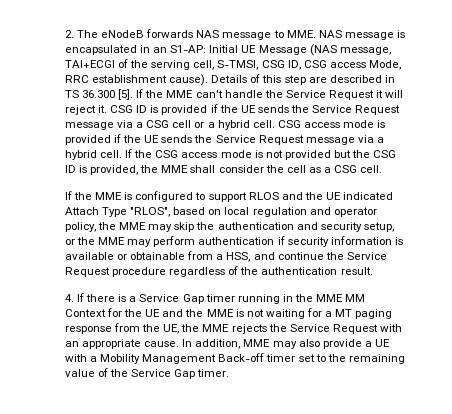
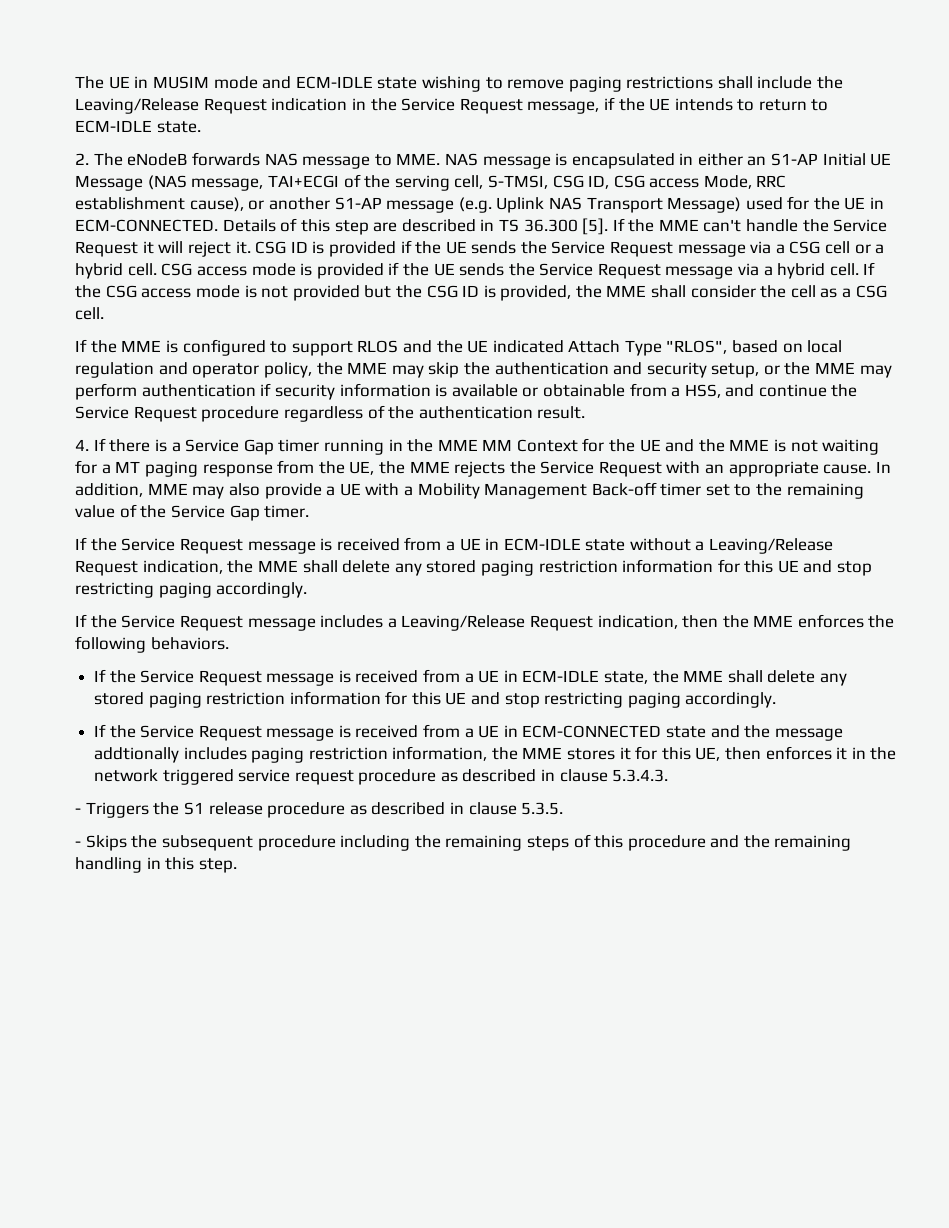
+ The UE in MUSIM mode and ECM-IDLE state wishing to remove paging restrictions shall include the Leaving/Release Request indication in the Service Request message, if the UE intends to return to ECM-IDLE state.
- 2. The eNodeB forwards NAS message to MME. NAS message is encapsulated in an S1-AP: Initial UE Message (NAS message, TAI+ECGI of the serving cell, S-TMSI, CSG ID, CSG access Mode, RRC establishment cause).
+ 2. The eNodeB forwards NAS message to MME. NAS message is encapsulated in either an S1-AP Initial UE Message (NAS message, TAI+ECGI of the serving cell, S-TMSI, CSG ID, CSG access Mode, RRC establishment cause), or another S1-AP message (e.g. Uplink NAS Transport Message) used for the UE in ECM-CONNECTED.
+ If the Service Request message is received from a UE in ECM-IDLE state without a Leaving/Release Request indication, the MME shall delete any stored paging restriction information for this UE and stop restricting paging accordingly.
+ If the Service Request message includes a Leaving/Release Request indication, then the MME enforces the following behaviors.
+ If the Service Request message is received from a UE in ECM-IDLE state, the MME shall delete any stored paging restriction information for this UE and stop restricting paging accordingly.
+ If the Service Request message is received from a UE in ECM-CONNECTED state and the message addtionally includes paging restriction information, the MME stores it for this UE, then enforces it in the network triggered service request procedure as described in clause 5.3.4.3.
+ - Triggers the S1 release procedure as described in clause 5.3.5.
+ - Skips the subsequent procedure including the remaining steps of this procedure and the remaining handling in this step.

